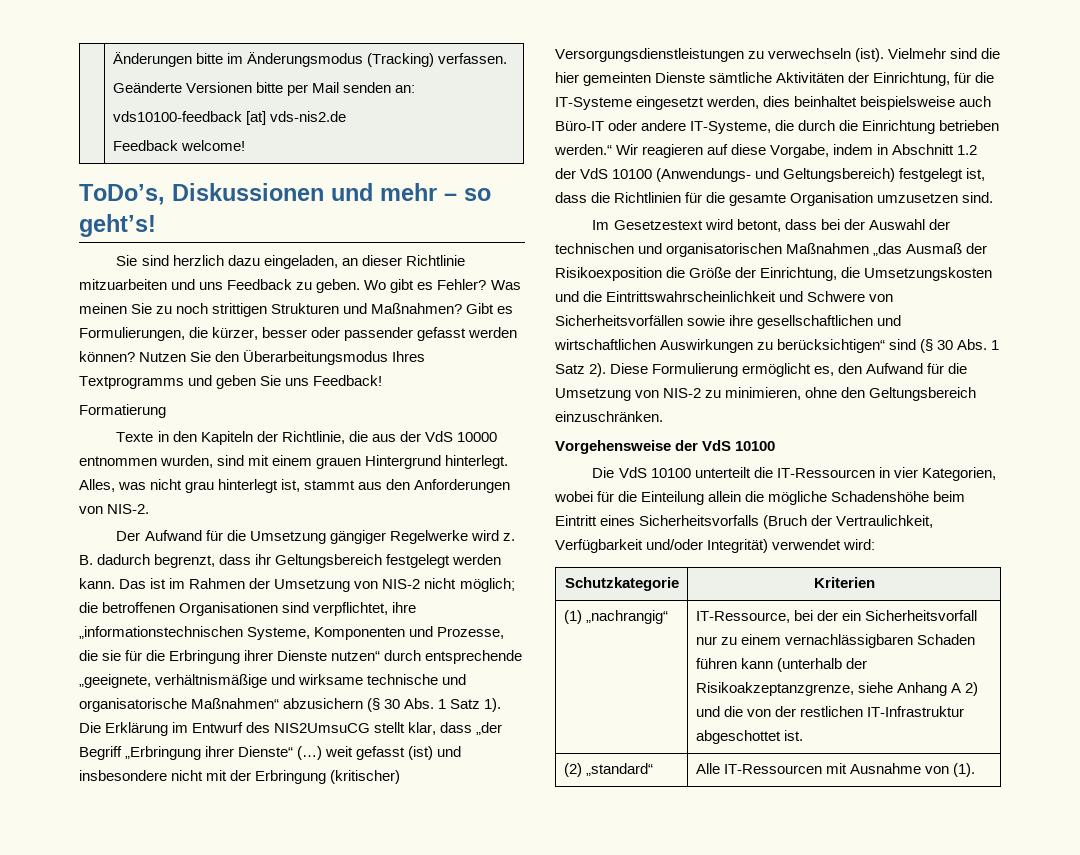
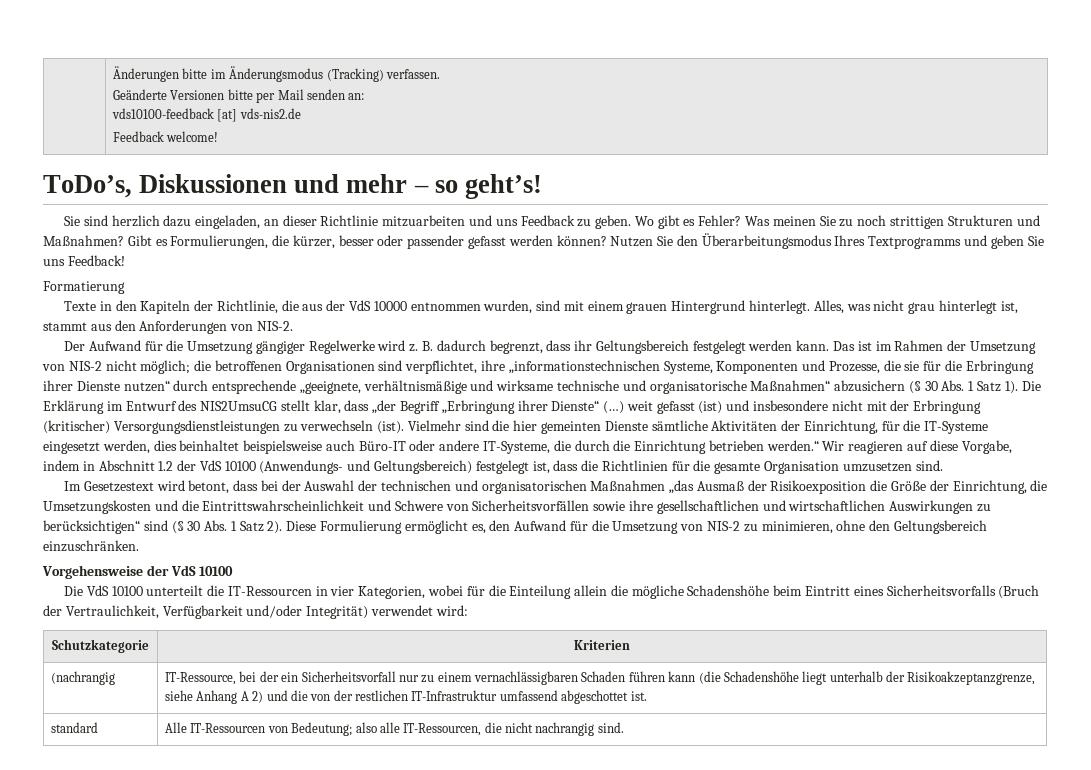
- (1) „nachrangig“ | IT-Ressource, bei der ein Sicherheitsvorfall nur zu einem vernachlässigbaren Schaden führen kann (unterhalb der Risikoakzeptanzgrenze, siehe Anhang A 2) und die von der restlichen IT-Infrastruktur abgeschottet ist.
+ (nachrangig | IT-Ressource, bei der ein Sicherheitsvorfall nur zu einem vernachlässigbaren Schaden führen kann (die Schadenshöhe liegt unterhalb der Risikoakzeptanzgrenze, siehe Anhang A 2) und die von der restlichen IT-Infrastruktur umfassend abgeschottet ist.
- (2) „standard“ | Alle IT-Ressourcen mit Ausnahme von (1).
+ standard | Alle IT-Ressourcen von Bedeutung; also alle IT-Ressourcen, die nicht nachrangig sind.

